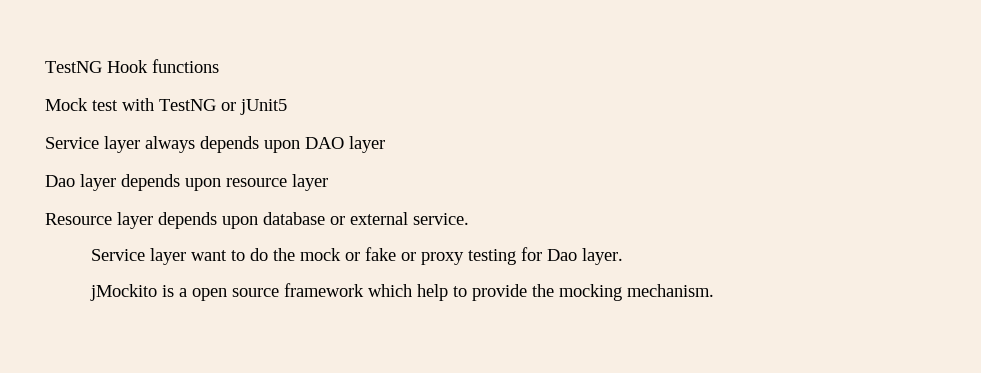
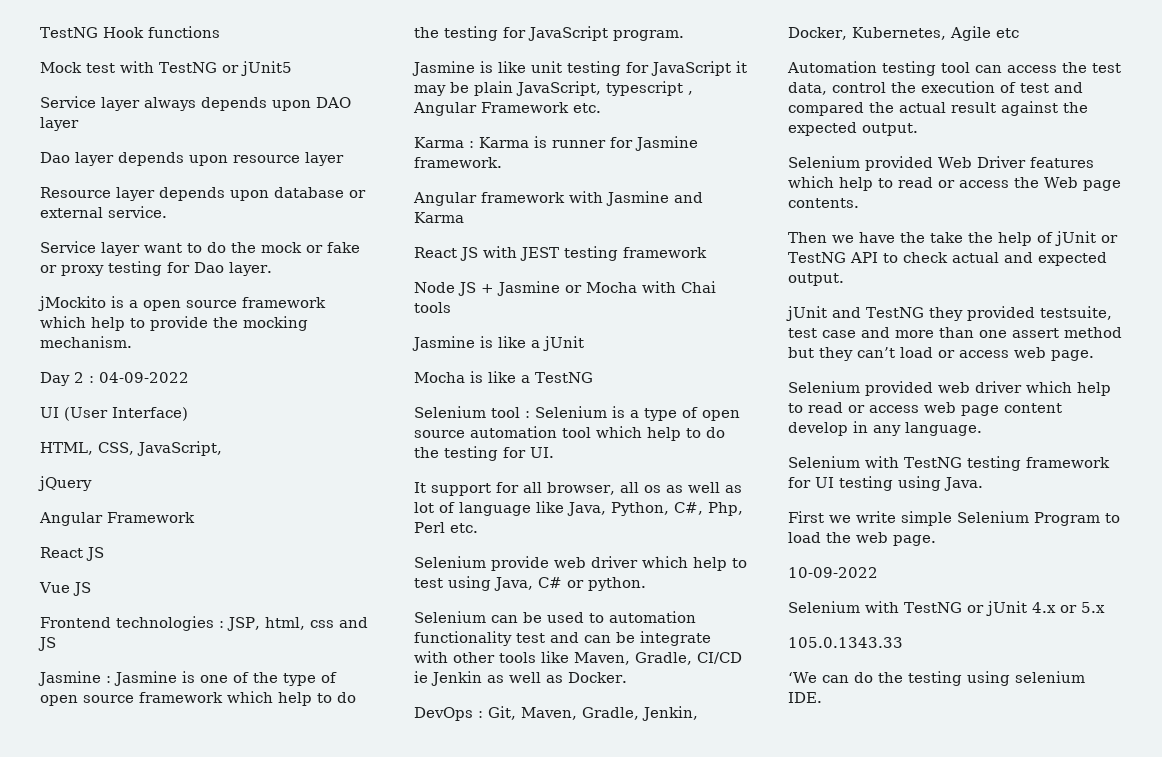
+ Day 2 : 04-09-2022
+ UI (User Interface)
+ HTML, CSS, JavaScript,
+ jQuery
+ Angular Framework
+ React JS
+ Vue JS
+ Frontend technologies : JSP, html, css and JS
+ Jasmine : Jasmine is one of the type of open source framework which help to do the testing for JavaScript program.
+ Jasmine is like unit testing for JavaScript it may be plain JavaScript, typescript , Angular Framework etc.
+ Karma : Karma is runner for Jasmine framework.
+ Angular framework with Jasmine and Karma
+ React JS with JEST testing framework
+ Node JS + Jasmine or Mocha with Chai tools
+ Jasmine is like a jUnit
+ Mocha is like a TestNG
+ Selenium tool : Selenium is a type of open source automation tool which help to do the testing for UI.
+ It support for all browser, all os as well as lot of language like Java, Python, C#, Php, Perl etc.
+ Selenium provide web driver which help to test using Java, C# or python.
+ Selenium can be used to automation functionality test and can be integrate with other tools like Maven, Gradle, CI/CD ie Jenkin as well as Docker.
+ DevOps : Git, Maven, Gradle, Jenkin, Docker, Kubernetes, Agile etc
+ Automation testing tool can access the test data, control the execution of test and compared the actual result against the expected output.
+ Selenium provided Web Driver features which help to read or access the Web page contents.
+ Then we have the take the help of jUnit or TestNG API to check actual and expected output.
+ jUnit and TestNG they provided testsuite, test case and more than one assert method but they can’t load or access web page.
+ Selenium provided web driver which help to read or access web page content develop in any language.
+ Selenium with TestNG testing framework for UI testing using Java.
+ First we write simple Selenium Program to load the web page.
+ 10-09-2022
+ Selenium with TestNG or jUnit 4.x or 5.x
+ 105.0.1343.33
+ ‘We can do the testing using selenium IDE.

